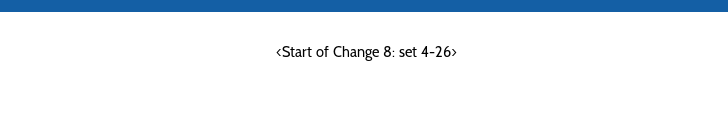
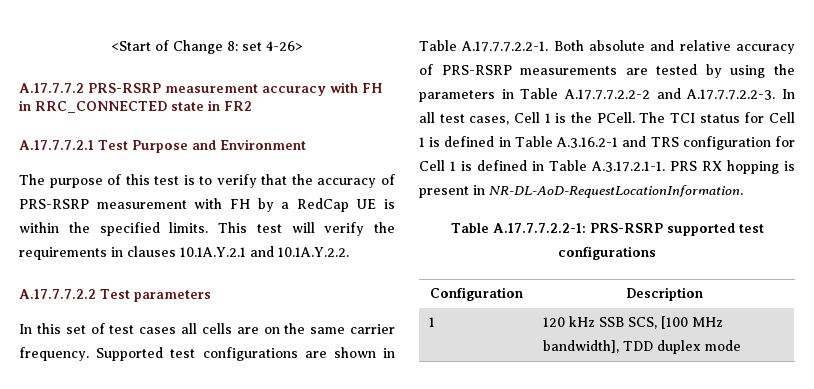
+ A.17.7.7.2 PRS-RSRP measurement accuracy with FH in RRC_CONNECTED state in FR2
+ A.17.7.7.2.1 Test Purpose and Environment
+ The purpose of this test is to verify that the accuracy of PRS-RSRP measurement with FH by a RedCap UE is within the specified limits. This test will verify the requirements in clauses 10.1A.Y.2.1 and 10.1A.Y.2.2.
+ A.17.7.7.2.2 Test parameters
+ In this set of test cases all cells are on the same carrier frequency. Supported test configurations are shown in Table A.17.7.7.2.2-1. Both absolute and relative accuracy of PRS-RSRP measurements are tested by using the parameters in Table A.17.7.7.2.2-2 and A.17.7.7.2.2-3. In all test cases, Cell 1 is the PCell. The TCI status for Cell 1 is defined in Table A.3.16.2-1 and TRS configuration for Cell 1 is defined in Table A.3.17.2.1-1. PRS RX hopping is present in NR-DL-AoD-RequestLocationInformation.
+ Table A.17.7.7.2.2-1: PRS-RSRP supported test configurations
+ Configuration | Description
+ 1 | 120 kHz SSB SCS, [100 MHz bandwidth], TDD duplex mode

